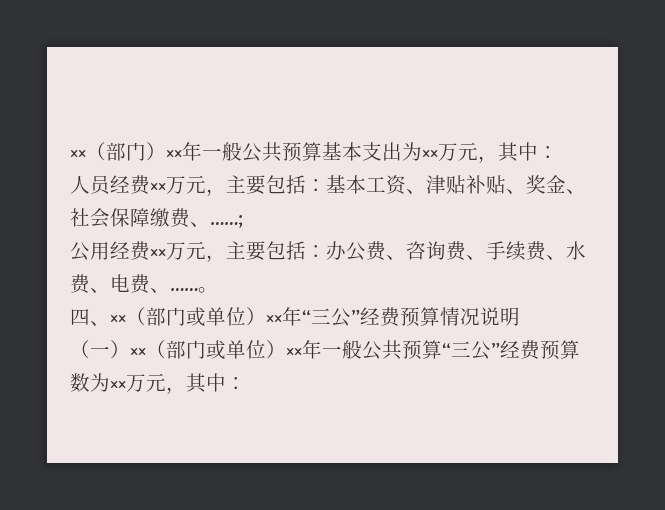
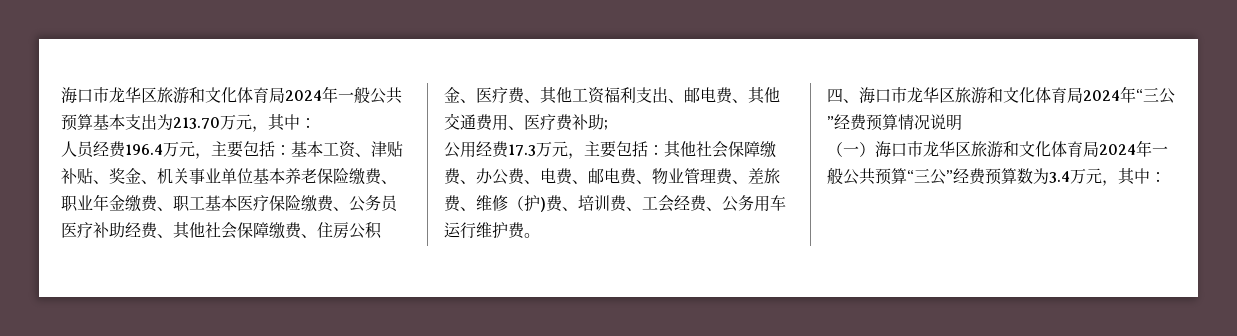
- ××（部门）××年一般公共预算基本支出为××万元，其中：
+ 海口市龙华区旅游和文化体育局2024年一般公共预算基本支出为213.70万元，其中：
- 人员经费××万元，主要包括：基本工资、津贴补贴、奖金、社会保障缴费、……;
+ 人员经费196.4万元，主要包括：基本工资、津贴补贴、奖金、机关事业单位基本养老保险缴费、职业年金缴费、职工基本医疗保险缴费、公务员医疗补助经费、其他社会保障缴费、住房公积金、医疗费、其他工资福利支出、邮电费、其他交通费用、医疗费补助;
- 公用经费××万元，主要包括：办公费、咨询费、手续费、水费、电费、……。
- 四、××（部门或单位）××年“三公”经费预算情况说明
+ 公用经费17.3万元，主要包括：其他社会保障缴费、办公费、电费、邮电费、物业管理费、差旅费、维修（护)费、培训费、工会经费、公务用车运行维护费。
+ 四、海口市龙华区旅游和文化体育局2024年“三公”经费预算情况说明
- （一）××（部门或单位）××年一般公共预算“三公”经费预算数为××万元，其中：
+ （一）海口市龙华区旅游和文化体育局2024年一般公共预算“三公”经费预算数为3.4万元，其中：

